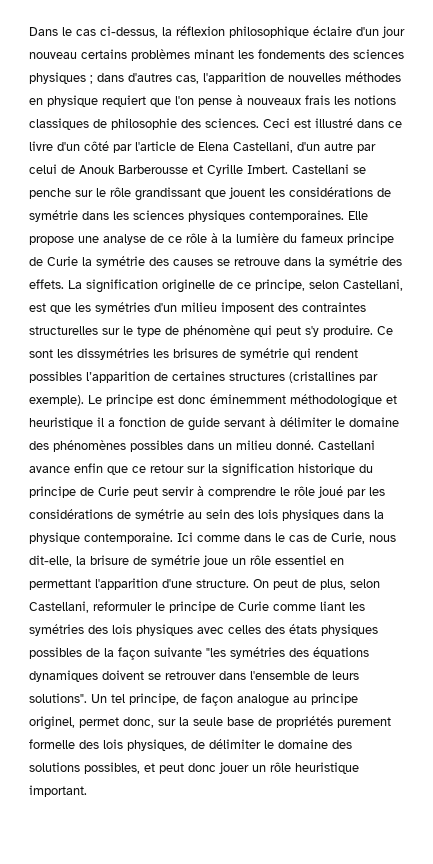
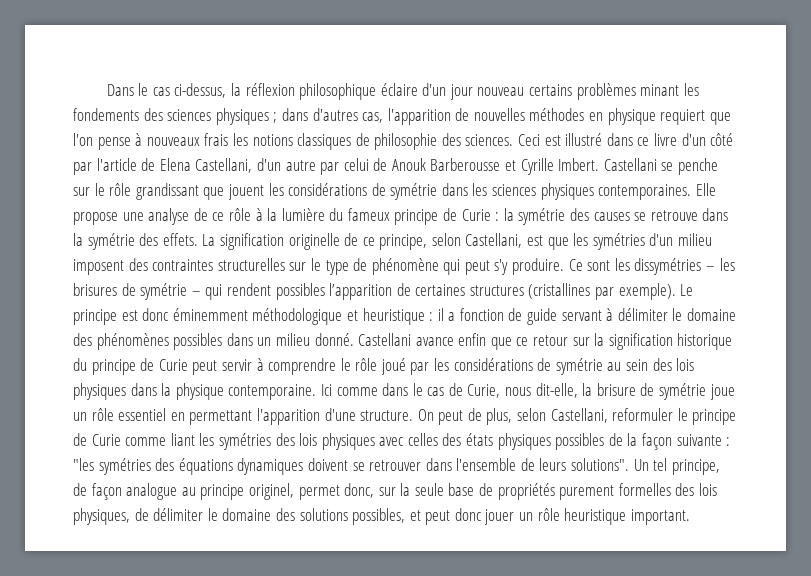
- Elle propose une analyse de ce rôle à la lumière du fameux principe de Curie la symétrie des causes se retrouve dans la symétrie des effets.
+ Elle propose une analyse de ce rôle à la lumière du fameux principe de Curie : la symétrie des causes se retrouve dans la symétrie des effets.
- Ce sont les dissymétries les brisures de symétrie qui rendent possibles l’apparition de certaines structures (cristallines par exemple).
+ Ce sont les dissymétries – les brisures de symétrie – qui rendent possibles l’apparition de certaines structures (cristallines par exemple).
- Le principe est donc éminemment méthodologique et heuristique il a fonction de guide servant à délimiter le domaine des phénomènes possibles dans un milieu donné.
+ Le principe est donc éminemment méthodologique et heuristique : il a fonction de guide servant à délimiter le domaine des phénomènes possibles dans un milieu donné.
- On peut de plus, selon Castellani, reformuler le principe de Curie comme liant les symétries des lois physiques avec celles des états physiques possibles de la façon suivante "les symétries des équations dynamiques doivent se retrouver dans l'ensemble de leurs solutions".
+ On peut de plus, selon Castellani, reformuler le principe de Curie comme liant les symétries des lois physiques avec celles des états physiques possibles de la façon suivante : "les symétries des équations dynamiques doivent se retrouver dans l'ensemble de leurs solutions".
- Un tel principe, de façon analogue au principe originel, permet donc, sur la seule base de propriétés purement formelle des lois physiques, de délimiter le domaine des solutions possibles, et peut donc jouer un rôle heuristique important.
+ Un tel principe, de façon analogue au principe originel, permet donc, sur la seule base de propriétés purement formelles des lois physiques, de délimiter le domaine des solutions possibles, et peut donc jouer un rôle heuristique important.

